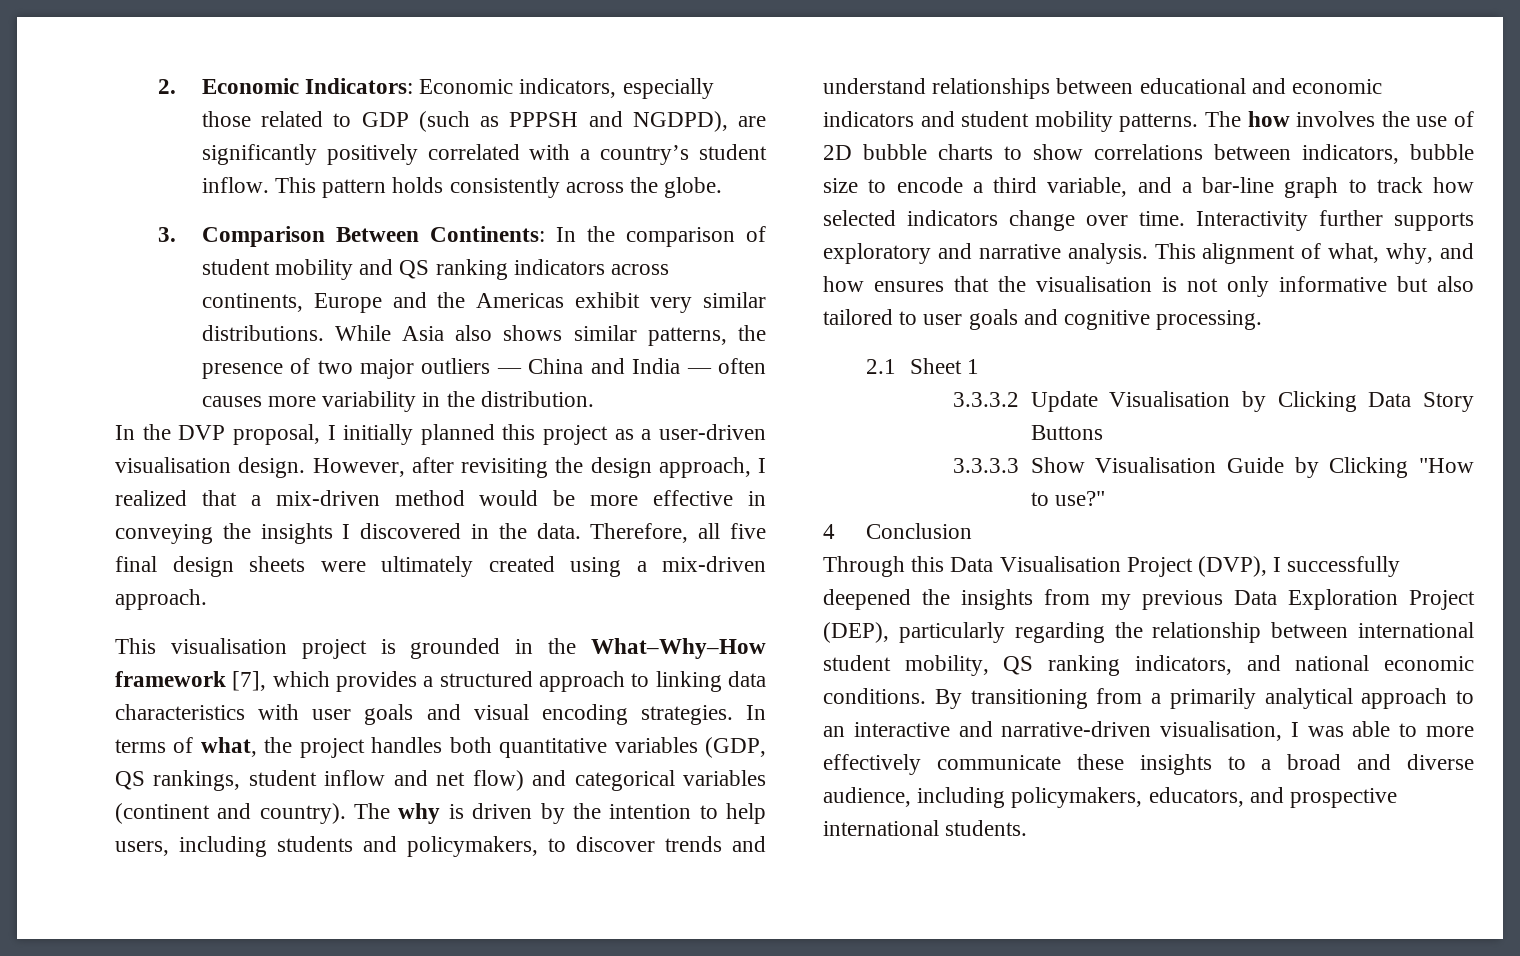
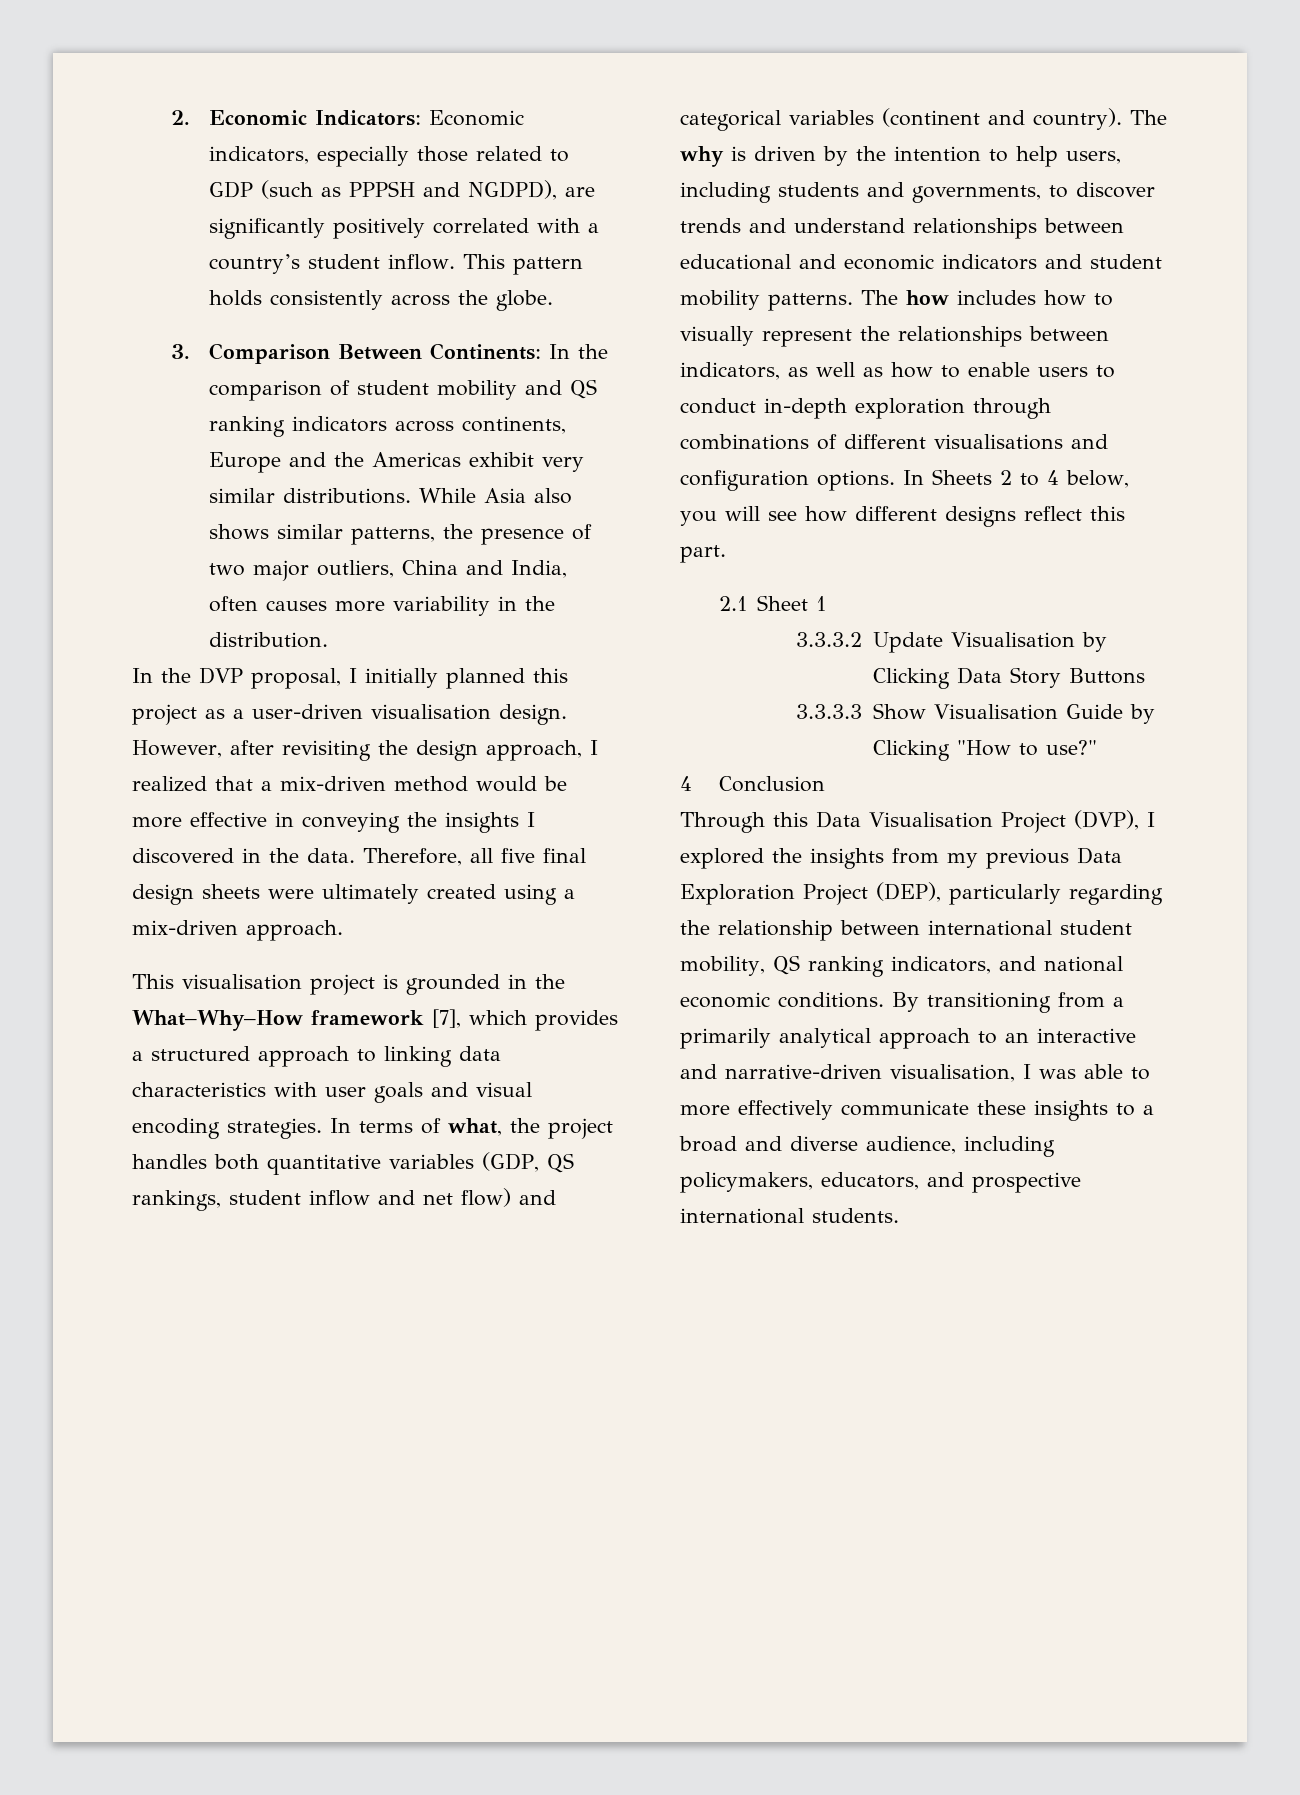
- While Asia also shows similar patterns, the presence of two major outliers — China and India — often causes more variability in the distribution.
+ While Asia also shows similar patterns, the presence of two major outliers, China and India, often causes more variability in the distribution.
- The why is driven by the intention to help users, including students and policymakers, to discover trends and understand relationships between educational and economic indicators and student mobility patterns.
+ The why is driven by the intention to help users, including students and governments, to discover trends and understand relationships between educational and economic indicators and student mobility patterns.
- The how involves the use of 2D bubble charts to show correlations between indicators, bubble size to encode a third variable, and a bar-line graph to track how selected indicators change over time. Interactivity further supports exploratory and narrative analysis. This alignment of what, why, and how ensures that the visualisation is not only informative but also tailored to user goals and cognitive processing.
+ The how includes how to visually represent the relationships between indicators, as well as how to enable users to conduct in-depth exploration through combinations of different visualisations and configuration options. In Sheets 2 to 4 below, you will see how different designs reflect this part.
- Through this Data Visualisation Project (DVP), I successfully deepened the insights from my previous Data Exploration Project (DEP), particularly regarding the relationship between international student mobility, QS ranking indicators, and national economic conditions.
+ Through this Data Visualisation Project (DVP), I explored the insights from my previous Data Exploration Project (DEP), particularly regarding the relationship between international student mobility, QS ranking indicators, and national economic conditions.

